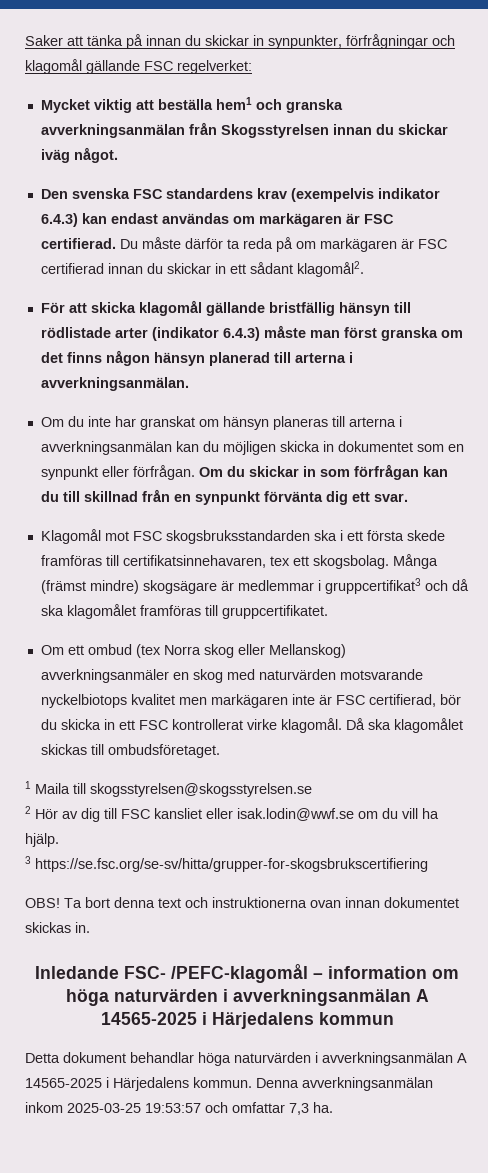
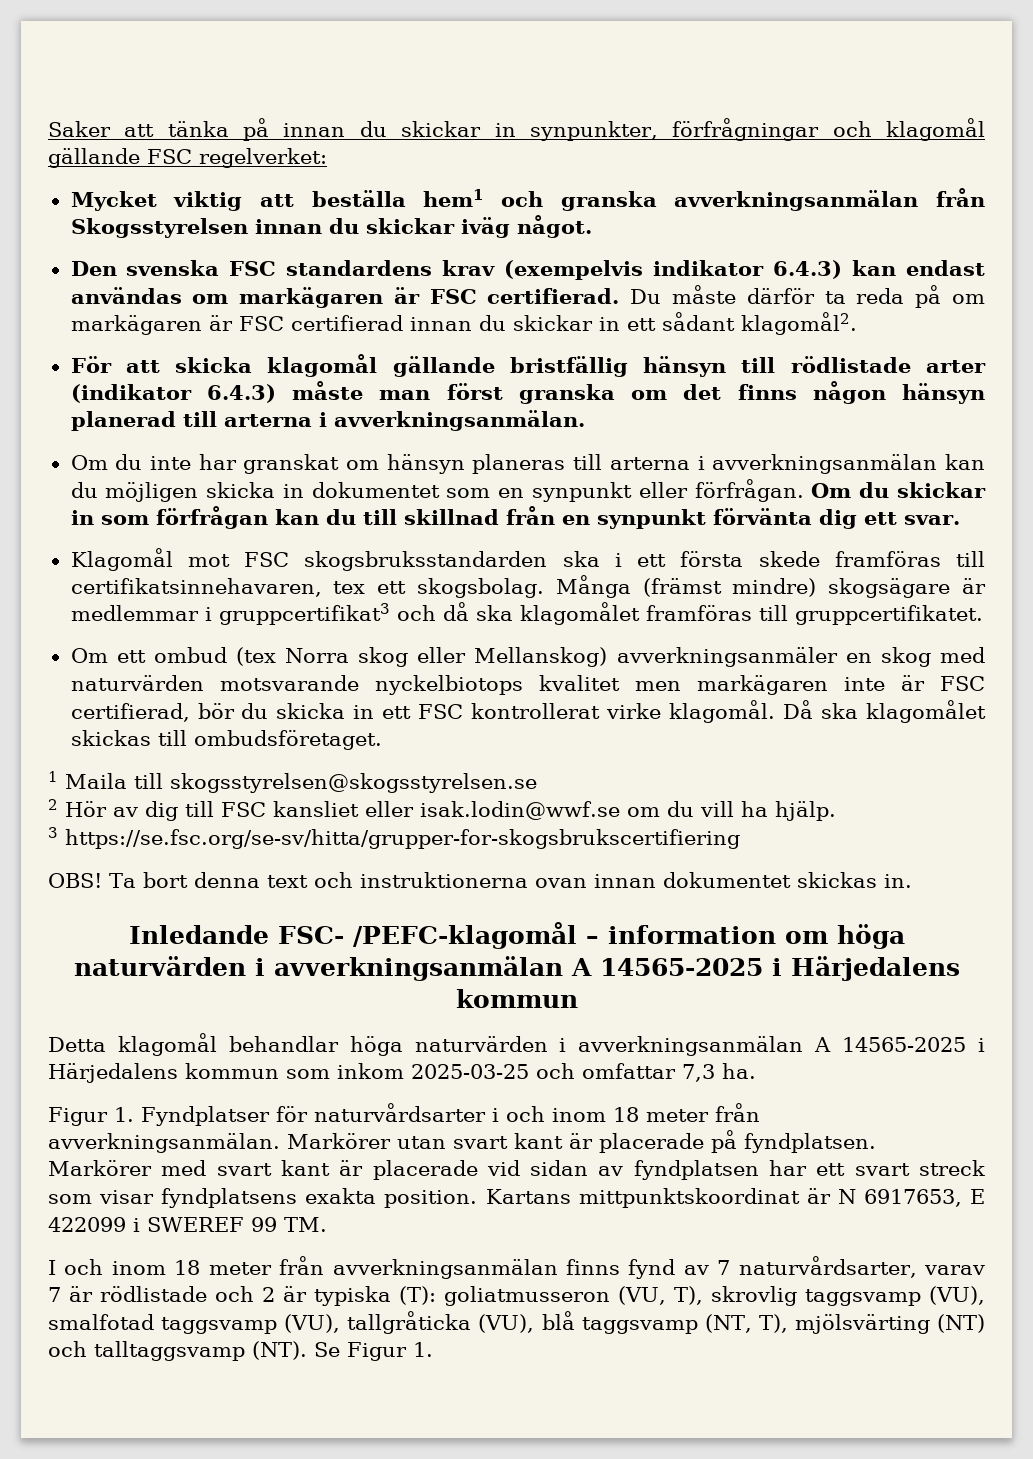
- Detta dokument behandlar höga naturvärden i avverkningsanmälan A 14565-2025 i Härjedalens kommun. Denna avverkningsanmälan inkom 2025-03-25 19:53:57 och omfattar 7,3 ha.
+ Detta klagomål behandlar höga naturvärden i avverkningsanmälan A 14565-2025 i Härjedalens kommun som inkom 2025-03-25 och omfattar 7,3 ha.
+ Figur 1. Fyndplatser för naturvårdsarter i och inom 18 meter från avverkningsanmälan. Markörer utan svart kant är placerade på fyndplatsen. Markörer med svart kant är placerade vid sidan av fyndplatsen har ett svart streck som visar fyndplatsens exakta position. Kartans mittpunktskoordinat är N 6917653, E 422099 i SWEREF 99 TM.
+ I och inom 18 meter från avverkningsanmälan finns fynd av 7 naturvårdsarter, varav 7 är rödlistade och 2 är typiska (T): goliatmusseron (VU, T), skrovlig taggsvamp (VU), smalfotad taggsvamp (VU), tallgråticka (VU), blå taggsvamp (NT, T), mjölsvärting (NT) och talltaggsvamp (NT). Se Figur 1.

